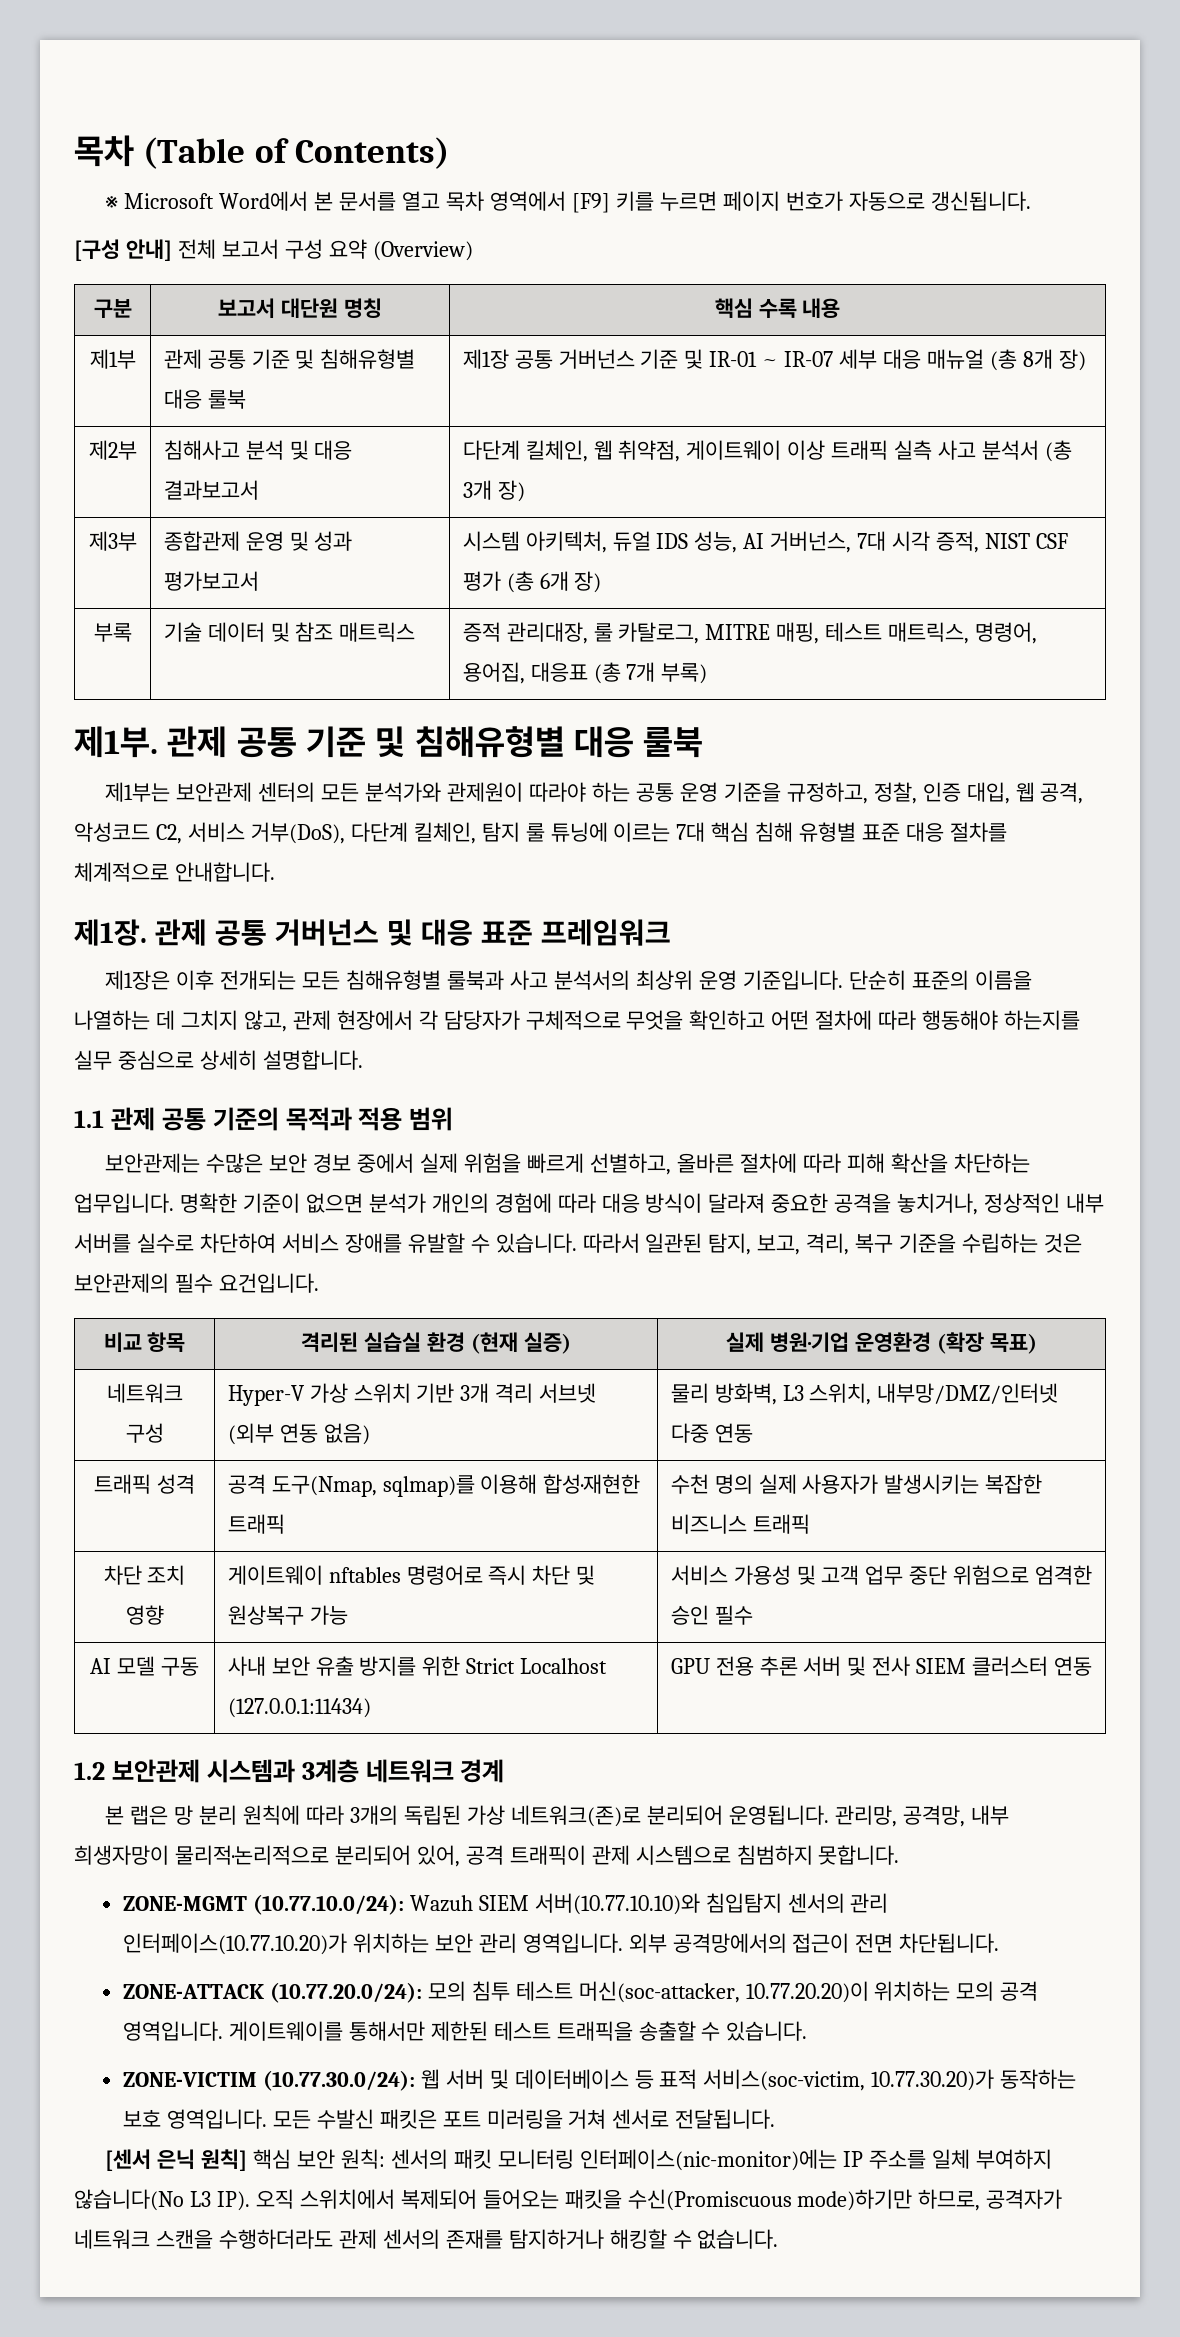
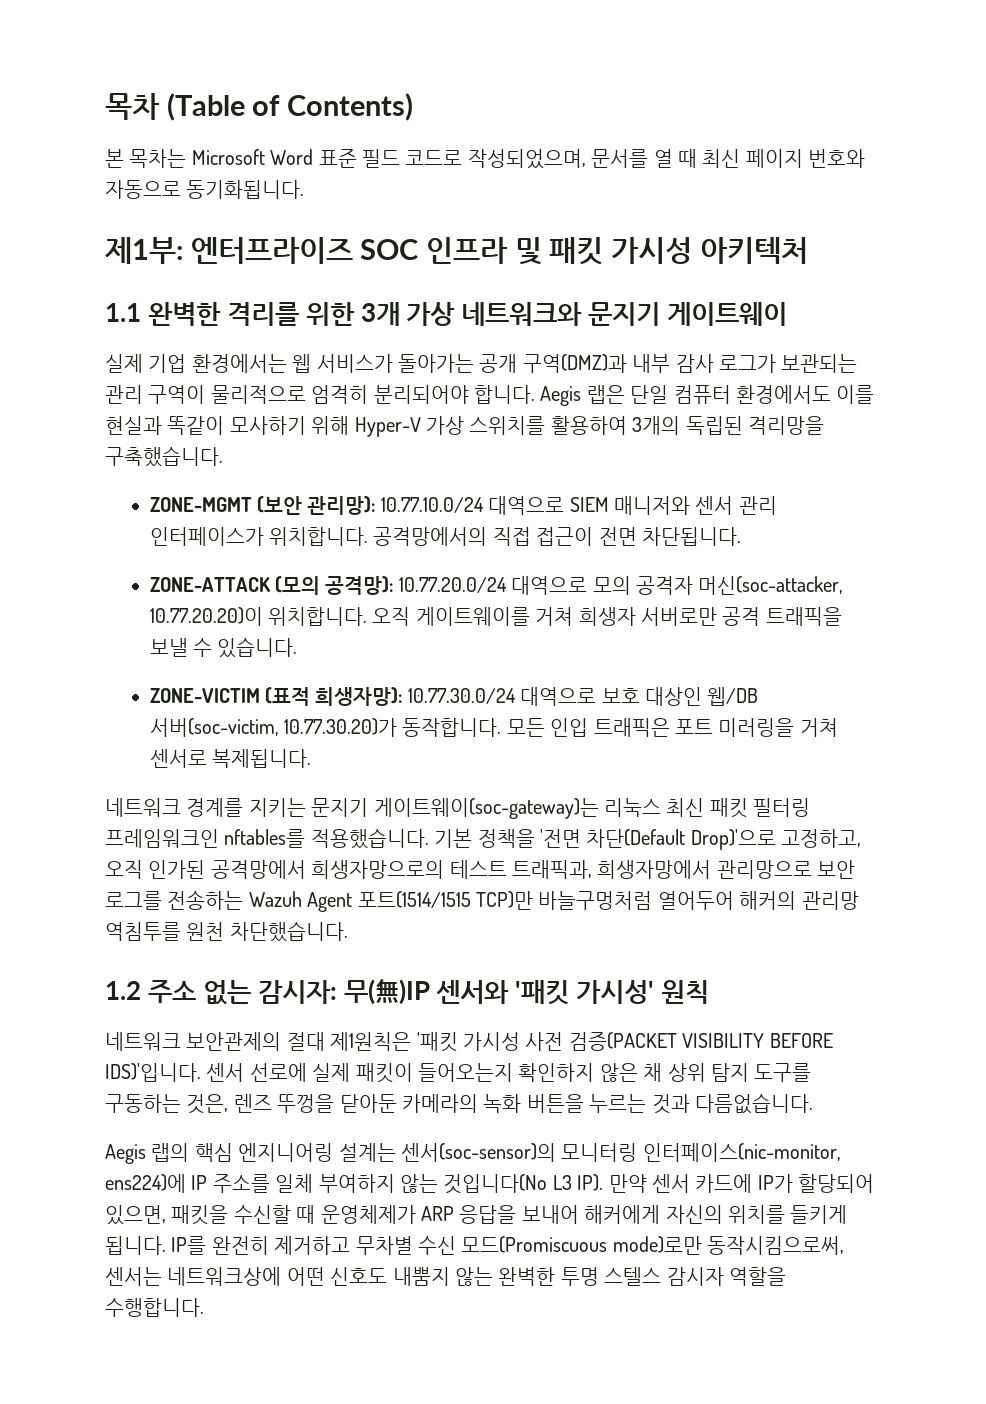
- ※ Microsoft Word에서 본 문서를 열고 목차 영역에서 [F9] 키를 누르면 페이지 번호가 자동으로 갱신됩니다.
- [구성 안내] 전체 보고서 구성 요약 (Overview)
- 구분 | 보고서 대단원 명칭 | 핵심 수록 내용
- 제1부 | 관제 공통 기준 및 침해유형별 대응 룰북 | 제1장 공통 거버넌스 기준 및 IR-01 ~ IR-07 세부 대응 매뉴얼 (총 8개 장)
- 제2부 | 침해사고 분석 및 대응 결과보고서 | 다단계 킬체인, 웹 취약점, 게이트웨이 이상 트래픽 실측 사고 분석서 (총 3개 장)
- 제3부 | 종합관제 운영 및 성과 평가보고서 | 시스템 아키텍처, 듀얼 IDS 성능, AI 거버넌스, 7대 시각 증적, NIST CSF 평가 (총 6개 장)
- 부록 | 기술 데이터 및 참조 매트릭스 | 증적 관리대장, 룰 카탈로그, MITRE 매핑, 테스트 매트릭스, 명령어, 용어집, 대응표 (총 7개 부록)
- 제1부. 관제 공통 기준 및 침해유형별 대응 룰북
- 제1부는 보안관제 센터의 모든 분석가와 관제원이 따라야 하는 공통 운영 기준을 규정하고, 정찰, 인증 대입, 웹 공격, 악성코드 C2, 서비스 거부(DoS), 다단계 킬체인, 탐지 룰 튜닝에 이르는 7대 핵심 침해 유형별 표준 대응 절차를 체계적으로 안내합니다.
- 제1장. 관제 공통 거버넌스 및 대응 표준 프레임워크
- 제1장은 이후 전개되는 모든 침해유형별 룰북과 사고 분석서의 최상위 운영 기준입니다. 단순히 표준의 이름을 나열하는 데 그치지 않고, 관제 현장에서 각 담당자가 구체적으로 무엇을 확인하고 어떤 절차에 따라 행동해야 하는지를 실무 중심으로 상세히 설명합니다.
- 1.1 관제 공통 기준의 목적과 적용 범위
- 보안관제는 수많은 보안 경보 중에서 실제 위험을 빠르게 선별하고, 올바른 절차에 따라 피해 확산을 차단하는 업무입니다. 명확한 기준이 없으면 분석가 개인의 경험에 따라 대응 방식이 달라져 중요한 공격을 놓치거나, 정상적인 내부 서버를 실수로 차단하여 서비스 장애를 유발할 수 있습니다. 따라서 일관된 탐지, 보고, 격리, 복구 기준을 수립하는 것은 보안관제의 필수 요건입니다.
- 비교 항목 | 격리된 실습실 환경 (현재 실증) | 실제 병원·기업 운영환경 (확장 목표)
- 네트워크 구성 | Hyper-V 가상 스위치 기반 3개 격리 서브넷 (외부 연동 없음) | 물리 방화벽, L3 스위치, 내부망/DMZ/인터넷 다중 연동
- 트래픽 성격 | 공격 도구(Nmap, sqlmap)를 이용해 합성·재현한 트래픽 | 수천 명의 실제 사용자가 발생시키는 복잡한 비즈니스 트래픽
- 차단 조치 영향 | 게이트웨이 nftables 명령어로 즉시 차단 및 원상복구 가능 | 서비스 가용성 및 고객 업무 중단 위험으로 엄격한 승인 필수
- AI 모델 구동 | 사내 보안 유출 방지를 위한 Strict Localhost (127.0.0.1:11434) | GPU 전용 추론 서버 및 전사 SIEM 클러스터 연동
- 1.2 보안관제 시스템과 3계층 네트워크 경계
- 본 랩은 망 분리 원칙에 따라 3개의 독립된 가상 네트워크(존)로 분리되어 운영됩니다. 관리망, 공격망, 내부 희생자망이 물리적·논리적으로 분리되어 있어, 공격 트래픽이 관제 시스템으로 침범하지 못합니다.
- ZONE-MGMT (10.77.10.0/24): Wazuh SIEM 서버(10.77.10.10)와 침입탐지 센서의 관리 인터페이스(10.77.10.20)가 위치하는 보안 관리 영역입니다. 외부 공격망에서의 접근이 전면 차단됩니다.
- ZONE-ATTACK (10.77.20.0/24): 모의 침투 테스트 머신(soc-attacker, 10.77.20.20)이 위치하는 모의 공격 영역입니다. 게이트웨이를 통해서만 제한된 테스트 트래픽을 송출할 수 있습니다.
- ZONE-VICTIM (10.77.30.0/24): 웹 서버 및 데이터베이스 등 표적 서비스(soc-victim, 10.77.30.20)가 동작하는 보호 영역입니다. 모든 수발신 패킷은 포트 미러링을 거쳐 센서로 전달됩니다.
- [센서 은닉 원칙] 핵심 보안 원칙: 센서의 패킷 모니터링 인터페이스(nic-monitor)에는 IP 주소를 일체 부여하지 않습니다(No L3 IP). 오직 스위치에서 복제되어 들어오는 패킷을 수신(Promiscuous mode)하기만 하므로, 공격자가 네트워크 스캔을 수행하더라도 관제 센서의 존재를 탐지하거나 해킹할 수 없습니다.
+ 본 목차는 Microsoft Word 표준 필드 코드로 작성되었으며, 문서를 열 때 최신 페이지 번호와 자동으로 동기화됩니다.
+ 제1부: 엔터프라이즈 SOC 인프라 및 패킷 가시성 아키텍처
+ 1.1 완벽한 격리를 위한 3개 가상 네트워크와 문지기 게이트웨이
+ 실제 기업 환경에서는 웹 서비스가 돌아가는 공개 구역(DMZ)과 내부 감사 로그가 보관되는 관리 구역이 물리적으로 엄격히 분리되어야 합니다. Aegis 랩은 단일 컴퓨터 환경에서도 이를 현실과 똑같이 모사하기 위해 Hyper-V 가상 스위치를 활용하여 3개의 독립된 격리망을 구축했습니다.
+ ZONE-MGMT (보안 관리망): 10.77.10.0/24 대역으로 SIEM 매니저와 센서 관리 인터페이스가 위치합니다. 공격망에서의 직접 접근이 전면 차단됩니다.
+ ZONE-ATTACK (모의 공격망): 10.77.20.0/24 대역으로 모의 공격자 머신(soc-attacker, 10.77.20.20)이 위치합니다. 오직 게이트웨이를 거쳐 희생자 서버로만 공격 트래픽을 보낼 수 있습니다.
+ ZONE-VICTIM (표적 희생자망): 10.77.30.0/24 대역으로 보호 대상인 웹/DB 서버(soc-victim, 10.77.30.20)가 동작합니다. 모든 인입 트래픽은 포트 미러링을 거쳐 센서로 복제됩니다.
+ 네트워크 경계를 지키는 문지기 게이트웨이(soc-gateway)는 리눅스 최신 패킷 필터링 프레임워크인 nftables를 적용했습니다. 기본 정책을 '전면 차단(Default Drop)'으로 고정하고, 오직 인가된 공격망에서 희생자망으로의 테스트 트래픽과, 희생자망에서 관리망으로 보안 로그를 전송하는 Wazuh Agent 포트(1514/1515 TCP)만 바늘구멍처럼 열어두어 해커의 관리망 역침투를 원천 차단했습니다.
+ 1.2 주소 없는 감시자: 무(無)IP 센서와 '패킷 가시성' 원칙
+ 네트워크 보안관제의 절대 제1원칙은 '패킷 가시성 사전 검증(PACKET VISIBILITY BEFORE IDS)'입니다. 센서 선로에 실제 패킷이 들어오는지 확인하지 않은 채 상위 탐지 도구를 구동하는 것은, 렌즈 뚜껑을 닫아둔 카메라의 녹화 버튼을 누르는 것과 다름없습니다.
+ Aegis 랩의 핵심 엔지니어링 설계는 센서(soc-sensor)의 모니터링 인터페이스(nic-monitor, ens224)에 IP 주소를 일체 부여하지 않는 것입니다(No L3 IP). 만약 센서 카드에 IP가 할당되어 있으면, 패킷을 수신할 때 운영체제가 ARP 응답을 보내어 해커에게 자신의 위치를 들키게 됩니다. IP를 완전히 제거하고 무차별 수신 모드(Promiscuous mode)로만 동작시킴으로써, 센서는 네트워크상에 어떤 신호도 내뿜지 않는 완벽한 투명 스텔스 감시자 역할을 수행합니다.

